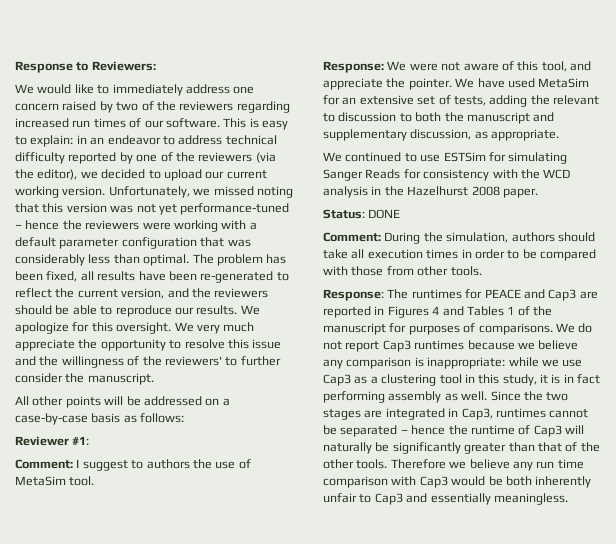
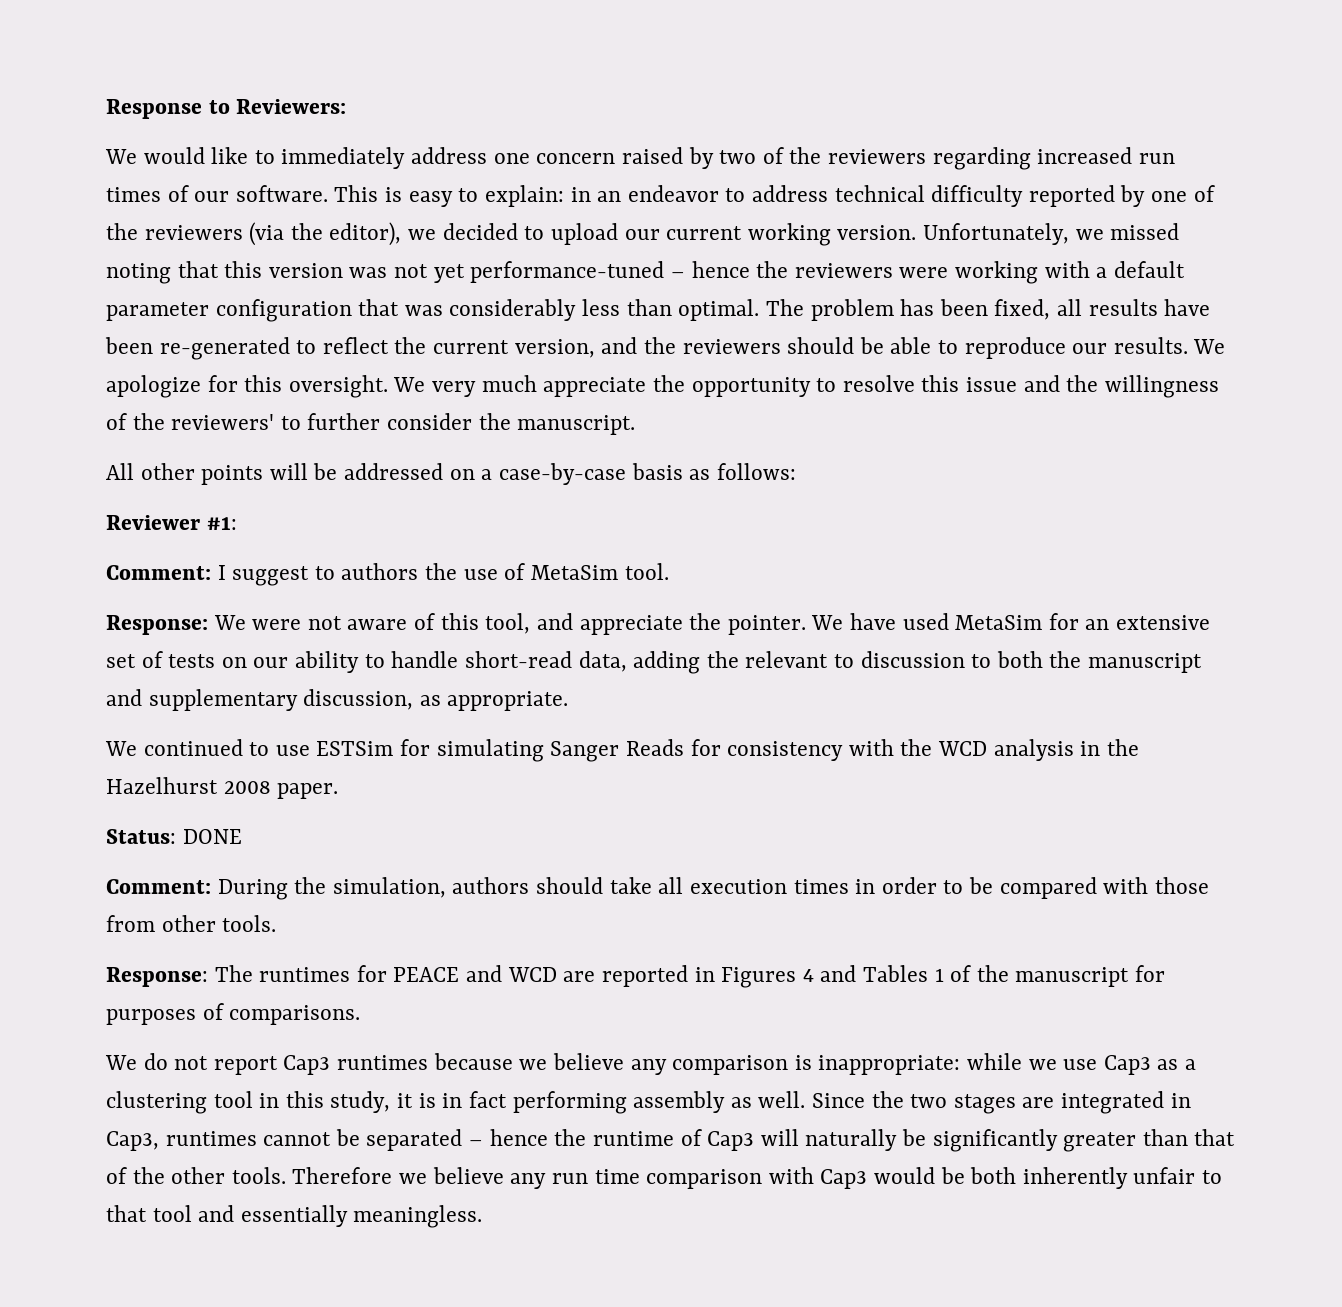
- We have used MetaSim for an extensive set of tests, adding the relevant to discussion to both the manuscript and supplementary discussion, as appropriate.
+ We have used MetaSim for an extensive set of tests on our ability to handle short-read data, adding the relevant to discussion to both the manuscript and supplementary discussion, as appropriate.
- Response: The runtimes for PEACE and Cap3 are reported in Figures 4 and Tables 1 of the manuscript for purposes of comparisons. We do not report Cap3 runtimes because we believe any comparison is inappropriate: while we use Cap3 as a clustering tool in this study, it is in fact performing assembly as well.
+ Response: The runtimes for PEACE and WCD are reported in Figures 4 and Tables 1 of the manuscript for purposes of comparisons.
+ We do not report Cap3 runtimes because we believe any comparison is inappropriate: while we use Cap3 as a clustering tool in this study, it is in fact performing assembly as well.
- Therefore we believe any run time comparison with Cap3 would be both inherently unfair to Cap3 and essentially meaningless.
+ Therefore we believe any run time comparison with Cap3 would be both inherently unfair to that tool and essentially meaningless.

